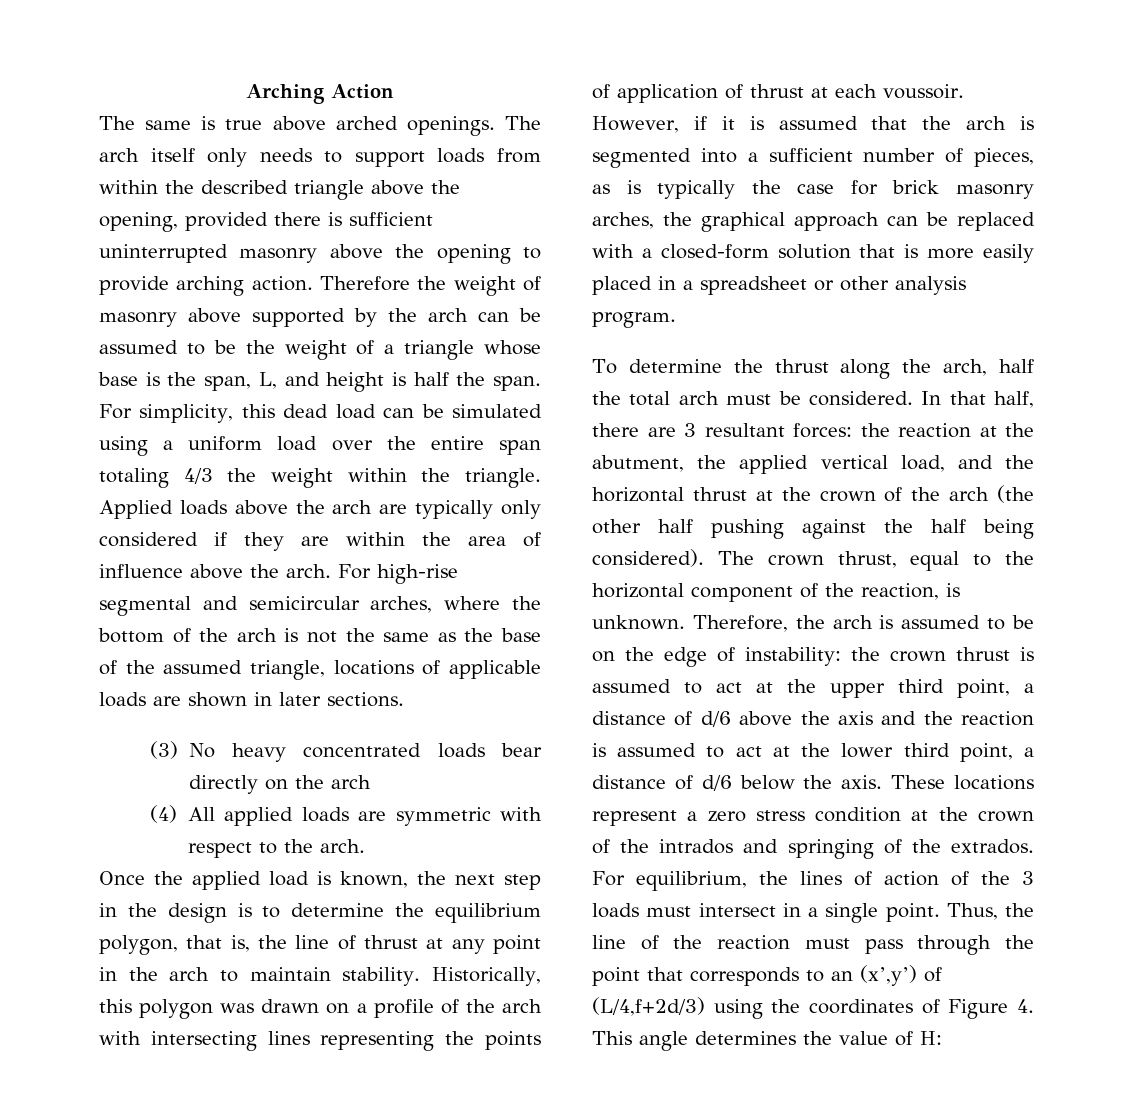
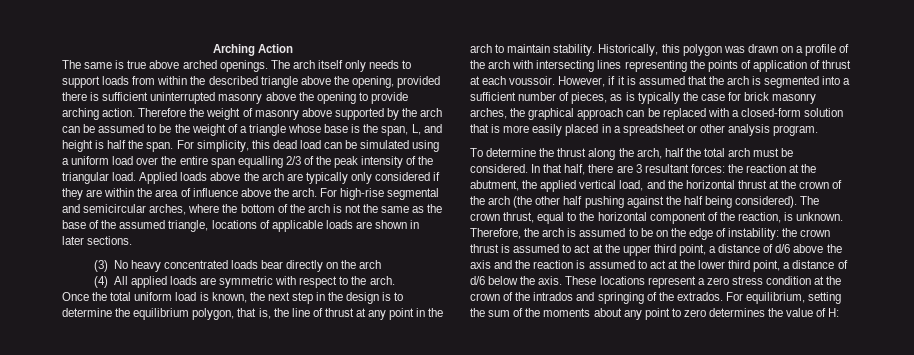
- For simplicity, this dead load can be simulated using a uniform load over the entire span totaling 4/3 the weight within the triangle.
+ For simplicity, this dead load can be simulated using a uniform load over the entire span equalling 2/3 of the peak intensity of the triangular load.
- Once the applied load is known, the next step in the design is to determine the equilibrium polygon, that is, the line of thrust at any point in the arch to maintain stability.
+ Once the total uniform load is known, the next step in the design is to determine the equilibrium polygon, that is, the line of thrust at any point in the arch to maintain stability.
- For equilibrium, the lines of action of the 3 loads must intersect in a single point. Thus, the line of the reaction must pass through the point that corresponds to an (x’,y’) of (L/4,f+2d/3) using the coordinates of Figure 4. This angle determines the value of H:
+ For equilibrium, setting the sum of the moments about any point to zero determines the value of H:

